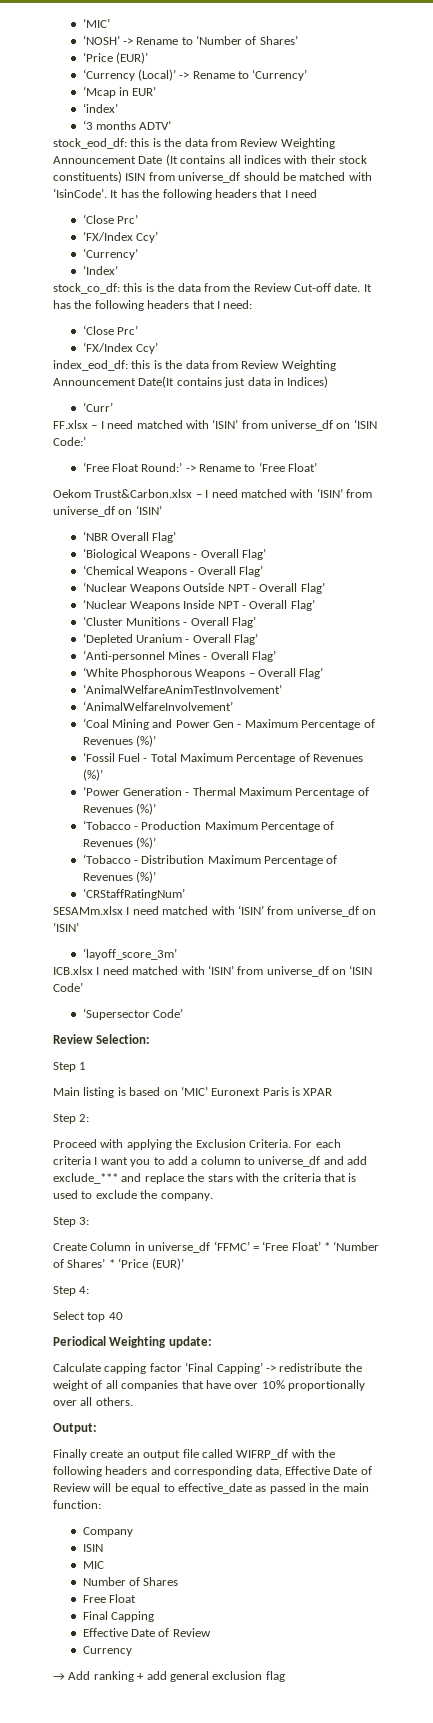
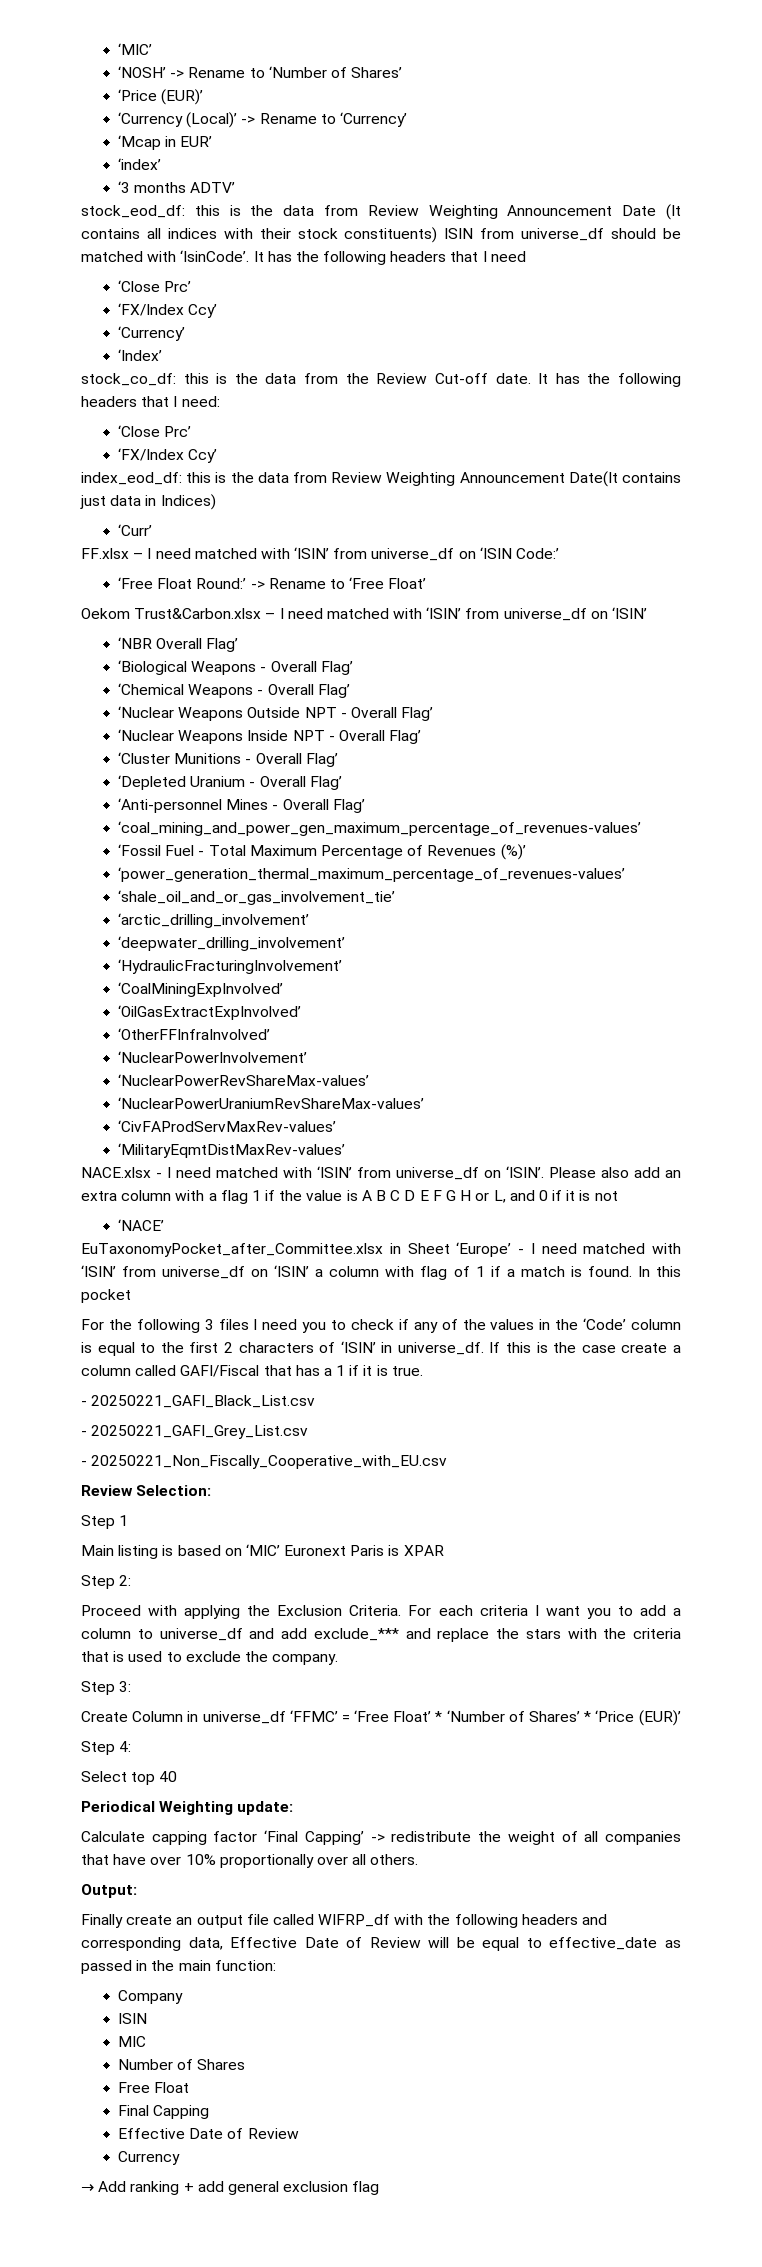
- ‘White Phosphorous Weapons – Overall Flag’
- ‘AnimalWelfareAnimTestInvolvement’
- ‘AnimalWelfareInvolvement’
- ‘Coal Mining and Power Gen - Maximum Percentage of Revenues (%)’
+ ‘coal_mining_and_power_gen_maximum_percentage_of_revenues-values’
- ‘Power Generation - Thermal Maximum Percentage of Revenues (%)’
- ‘Tobacco - Production Maximum Percentage of Revenues (%)’
- ‘Tobacco - Distribution Maximum Percentage of Revenues (%)’
- ‘CRStaffRatingNum’
- SESAMm.xlsx I need matched with ‘ISIN’ from universe_df on ‘ISIN’
- ‘layoff_score_3m’
- ICB.xlsx I need matched with ‘ISIN’ from universe_df on ‘ISIN Code’
- ‘Supersector Code’
+ ‘power_generation_thermal_maximum_percentage_of_revenues-values’
+ ‘shale_oil_and_or_gas_involvement_tie’
+ ‘arctic_drilling_involvement’
+ ‘deepwater_drilling_involvement’
+ ‘HydraulicFracturingInvolvement’
+ ‘CoalMiningExpInvolved’
+ ‘OilGasExtractExpInvolved’
+ ‘OtherFFInfraInvolved’
+ ‘NuclearPowerInvolvement’
+ ‘NuclearPowerRevShareMax-values’
+ ‘NuclearPowerUraniumRevShareMax-values’
+ ‘CivFAProdServMaxRev-values’
+ ‘MilitaryEqmtDistMaxRev-values’
+ NACE.xlsx - I need matched with ‘ISIN’ from universe_df on ‘ISIN’. Please also add an extra column with a flag 1 if the value is A B C D E F G H or L, and 0 if it is not
+ ‘NACE’
+ EuTaxonomyPocket_after_Committee.xlsx in Sheet ‘Europe’ - I need matched with ‘ISIN’ from universe_df on ‘ISIN’ a column with flag of 1 if a match is found. In this pocket
+ For the following 3 files I need you to check if any of the values in the ‘Code’ column is equal to the first 2 characters of ‘ISIN’ in universe_df. If this is the case create a column called GAFI/Fiscal that has a 1 if it is true.
+ - 20250221_GAFI_Black_List.csv
+ - 20250221_GAFI_Grey_List.csv
+ - 20250221_Non_Fiscally_Cooperative_with_EU.csv

